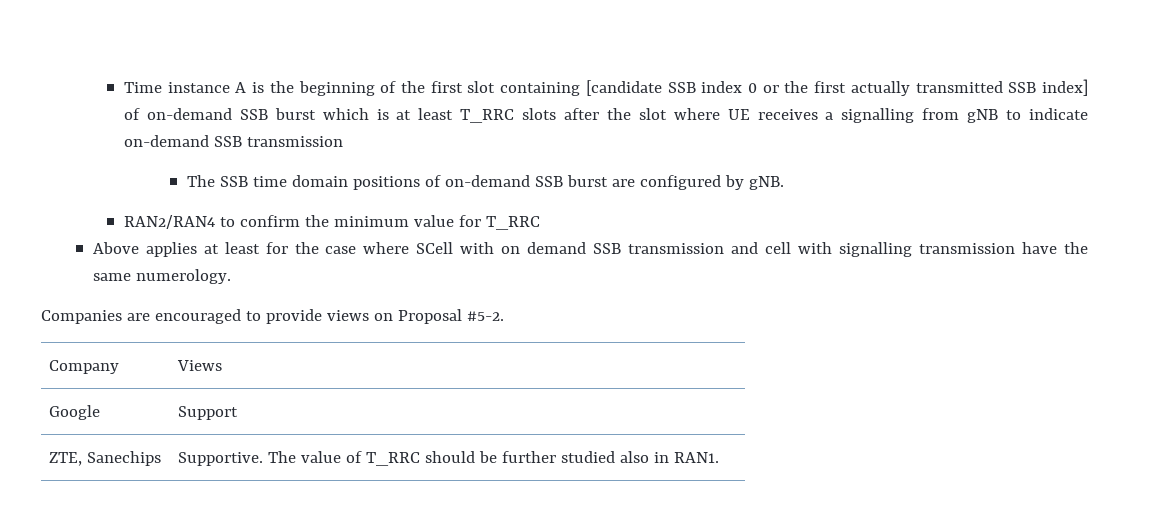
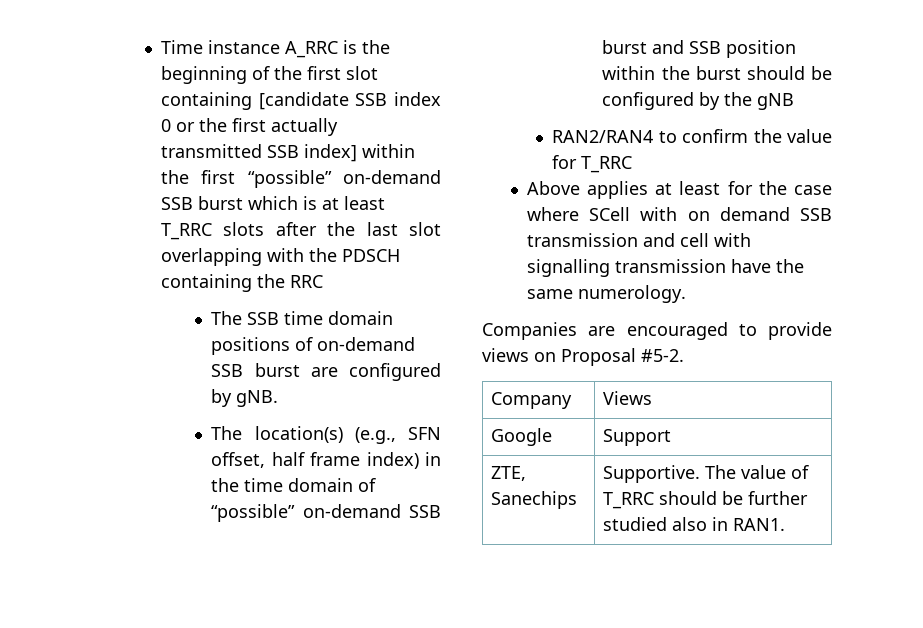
- Time instance A is the beginning of the first slot containing [candidate SSB index 0 or the first actually transmitted SSB index] of on-demand SSB burst which is at least T_RRC slots after the slot where UE receives a signalling from gNB to indicate on-demand SSB transmission
+ Time instance A_RRC is the beginning of the first slot containing [candidate SSB index 0 or the first actually transmitted SSB index] within the first “possible” on-demand SSB burst which is at least T_RRC slots after the last slot overlapping with the PDSCH containing the RRC
+ The location(s) (e.g., SFN offset, half frame index) in the time domain of “possible” on-demand SSB burst and SSB position within the burst should be configured by the gNB
- RAN2/RAN4 to confirm the minimum value for T_RRC
+ RAN2/RAN4 to confirm the value for T_RRC

